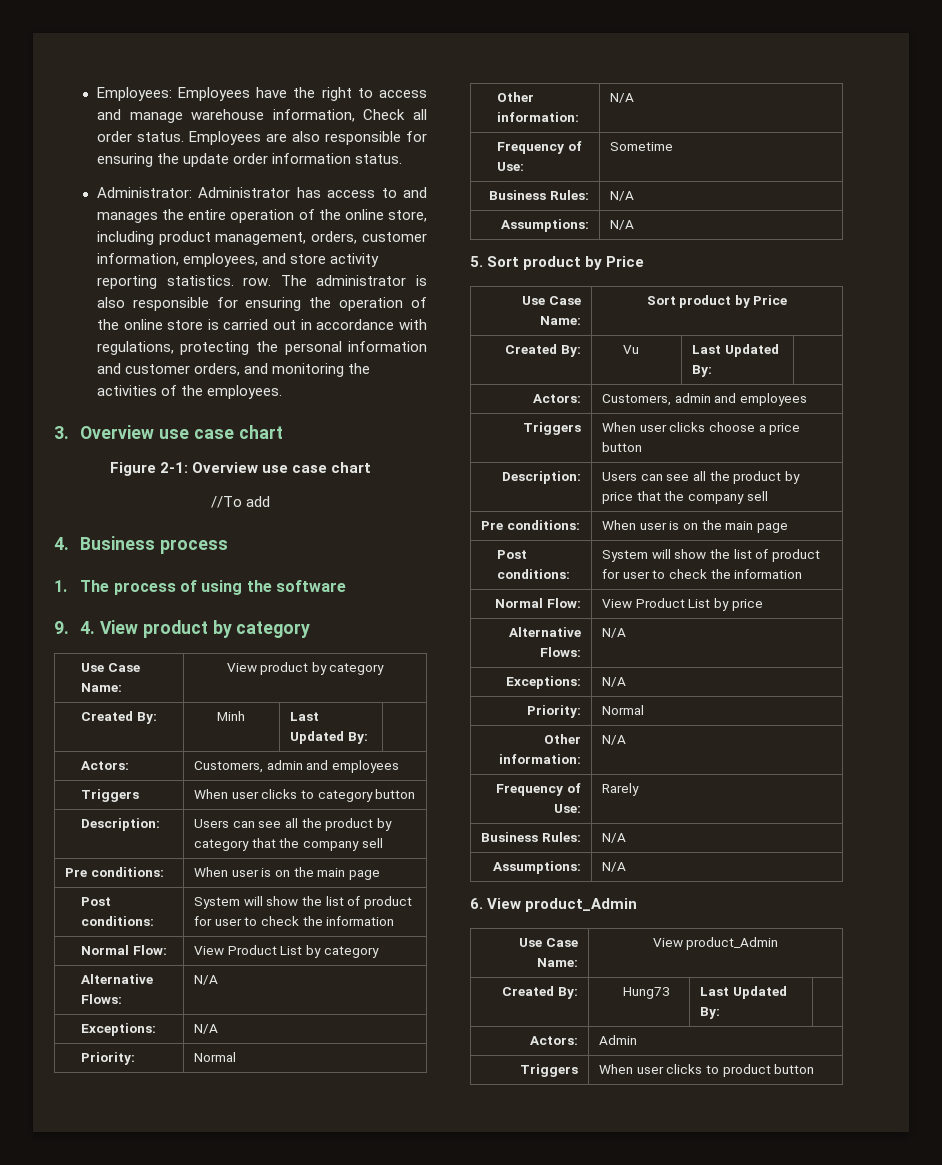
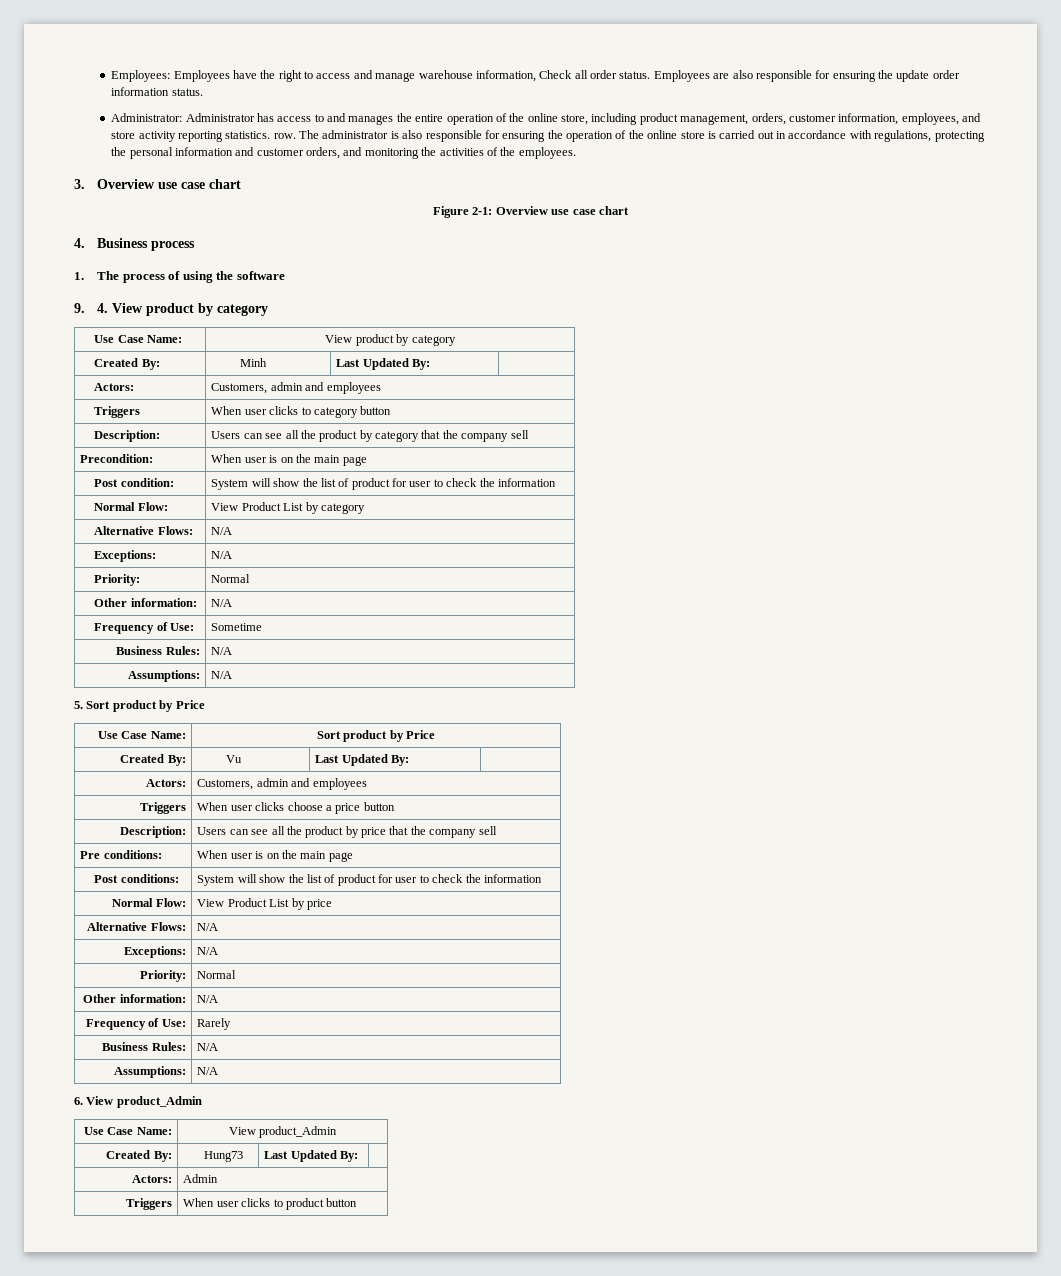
- //To add
  Description: | Users can see all the product by category that the company sell
- Pre conditions: | When user is on the main page
- Post conditions: | System will show the list of product for user to check the information
+ Precondition: | When user is on the main page
+ Post condition: | System will show the list of product for user to check the information

